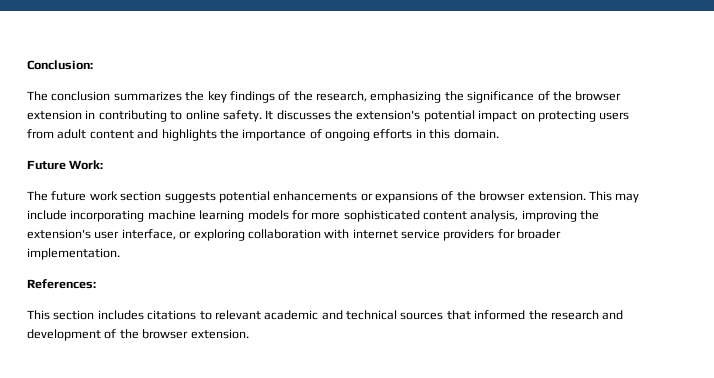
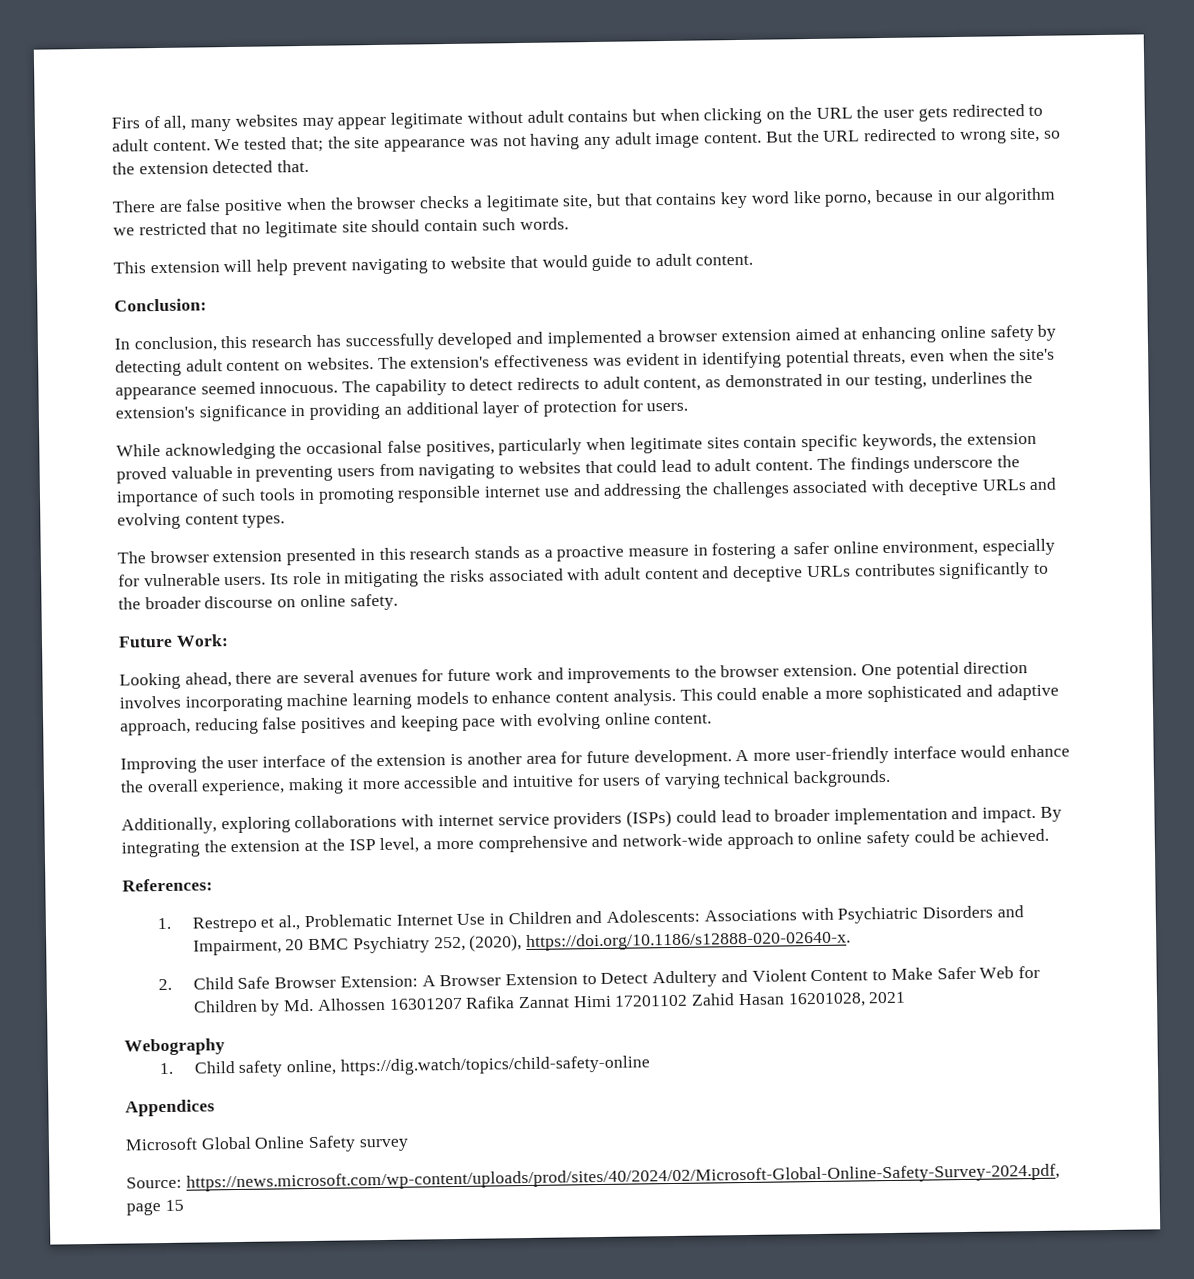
+ Firs of all, many websites may appear legitimate without adult contains but when clicking on the URL the user gets redirected to adult content. We tested that; the site appearance was not having any adult image content. But the URL redirected to wrong site, so the extension detected that.
+ There are false positive when the browser checks a legitimate site, but that contains key word like porno, because in our algorithm we restricted that no legitimate site should contain such words.
+ This extension will help prevent navigating to website that would guide to adult content.
  Conclusion:
- The conclusion summarizes the key findings of the research, emphasizing the significance of the browser extension in contributing to online safety. It discusses the extension's potential impact on protecting users from adult content and highlights the importance of ongoing efforts in this domain.
+ In conclusion, this research has successfully developed and implemented a browser extension aimed at enhancing online safety by detecting adult content on websites. The extension's effectiveness was evident in identifying potential threats, even when the site's appearance seemed innocuous. The capability to detect redirects to adult content, as demonstrated in our testing, underlines the extension's significance in providing an additional layer of protection for users.
+ While acknowledging the occasional false positives, particularly when legitimate sites contain specific keywords, the extension proved valuable in preventing users from navigating to websites that could lead to adult content. The findings underscore the importance of such tools in promoting responsible internet use and addressing the challenges associated with deceptive URLs and evolving content types.
+ The browser extension presented in this research stands as a proactive measure in fostering a safer online environment, especially for vulnerable users. Its role in mitigating the risks associated with adult content and deceptive URLs contributes significantly to the broader discourse on online safety.
  Future Work:
- The future work section suggests potential enhancements or expansions of the browser extension. This may include incorporating machine learning models for more sophisticated content analysis, improving the extension's user interface, or exploring collaboration with internet service providers for broader implementation.
+ Looking ahead, there are several avenues for future work and improvements to the browser extension. One potential direction involves incorporating machine learning models to enhance content analysis. This could enable a more sophisticated and adaptive approach, reducing false positives and keeping pace with evolving online content.
+ Improving the user interface of the extension is another area for future development. A more user-friendly interface would enhance the overall experience, making it more accessible and intuitive for users of varying technical backgrounds.
+ Additionally, exploring collaborations with internet service providers (ISPs) could lead to broader implementation and impact. By integrating the extension at the ISP level, a more comprehensive and network-wide approach to online safety could be achieved.
  References:
- This section includes citations to relevant academic and technical sources that informed the research and development of the browser extension.
+ 1. Restrepo et al., Problematic Internet Use in Children and Adolescents: Associations with Psychiatric Disorders and Impairment, 20 BMC Psychiatry 252, (2020), https://doi.org/10.1186/s12888-020-02640-x.
+ 2. Child Safe Browser Extension: A Browser Extension to Detect Adultery and Violent Content to Make Safer Web for Children by Md. Alhossen 16301207 Rafika Zannat Himi 17201102 Zahid Hasan 16201028, 2021
+ Webography
+ 1. Child safety online, https://dig.watch/topics/child-safety-online
+ Appendices
+ Microsoft Global Online Safety survey
+ Source: https://news.microsoft.com/wp-content/uploads/prod/sites/40/2024/02/Microsoft-Global-Online-Safety-Survey-2024.pdf, page 15

